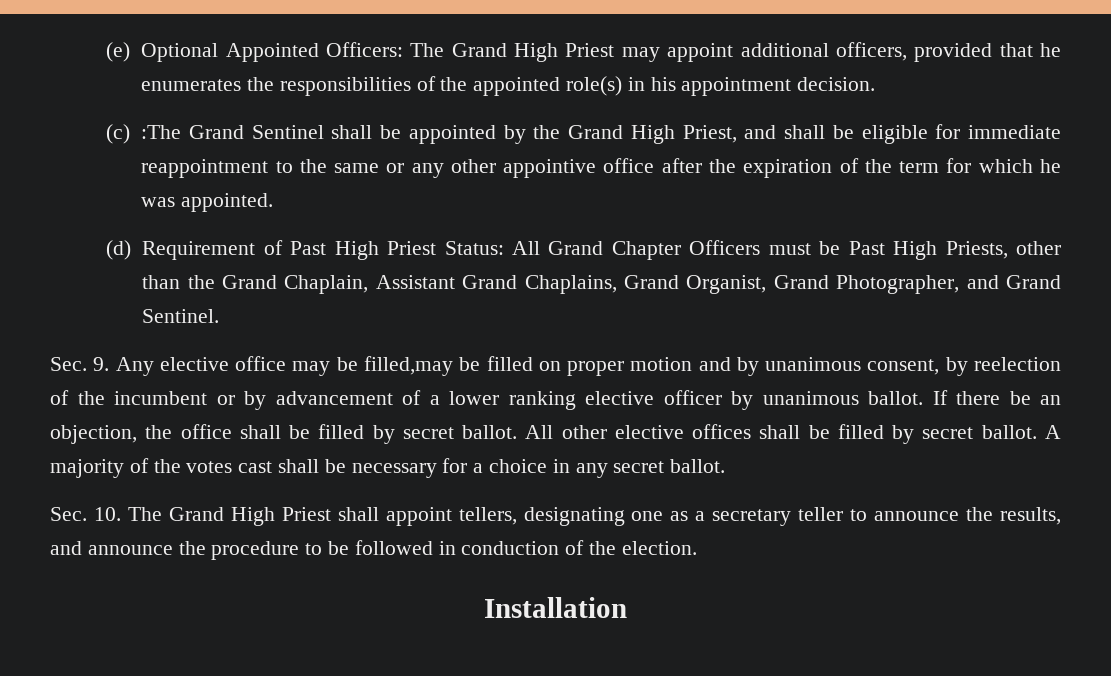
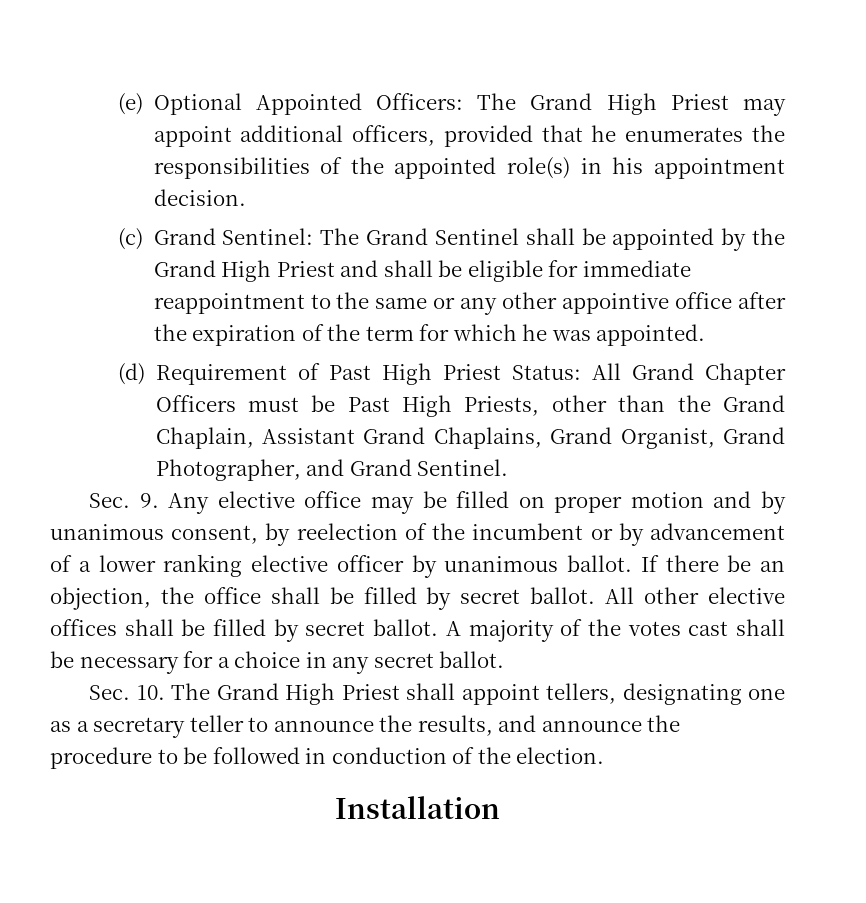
- (c) :The Grand Sentinel shall be appointed by the Grand High Priest, and shall be eligible for immediate reappointment to the same or any other appointive office after the expiration of the term for which he was appointed.
+ (c) Grand Sentinel: The Grand Sentinel shall be appointed by the Grand High Priest and shall be eligible for immediate reappointment to the same or any other appointive office after the expiration of the term for which he was appointed.
- Sec. 9. Any elective office may be filled,may be filled on proper motion and by unanimous consent, by reelection of the incumbent or by advancement of a lower ranking elective officer by unanimous ballot.
+ Sec. 9. Any elective office may be filled on proper motion and by unanimous consent, by reelection of the incumbent or by advancement of a lower ranking elective officer by unanimous ballot.

